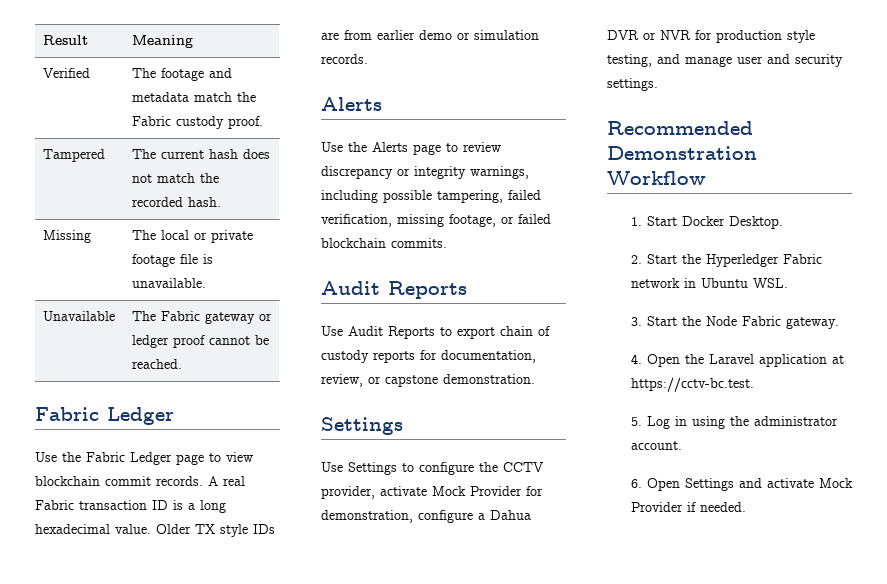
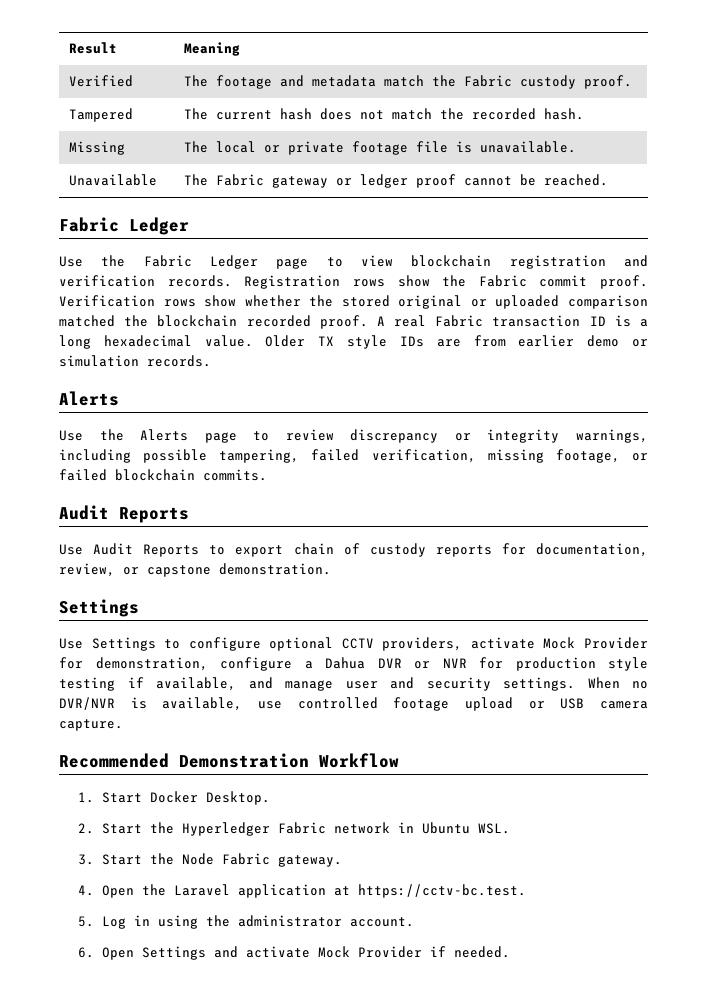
- Use the Fabric Ledger page to view blockchain commit records.
+ Use the Fabric Ledger page to view blockchain registration and verification records. Registration rows show the Fabric commit proof. Verification rows show whether the stored original or uploaded comparison matched the blockchain recorded proof.
- Use Settings to configure the CCTV provider, activate Mock Provider for demonstration, configure a Dahua DVR or NVR for production style testing, and manage user and security settings.
+ Use Settings to configure optional CCTV providers, activate Mock Provider for demonstration, configure a Dahua DVR or NVR for production style testing if available, and manage user and security settings. When no DVR/NVR is available, use controlled footage upload or USB camera capture.

